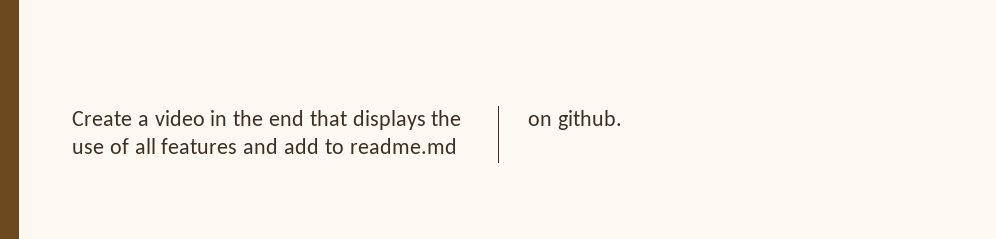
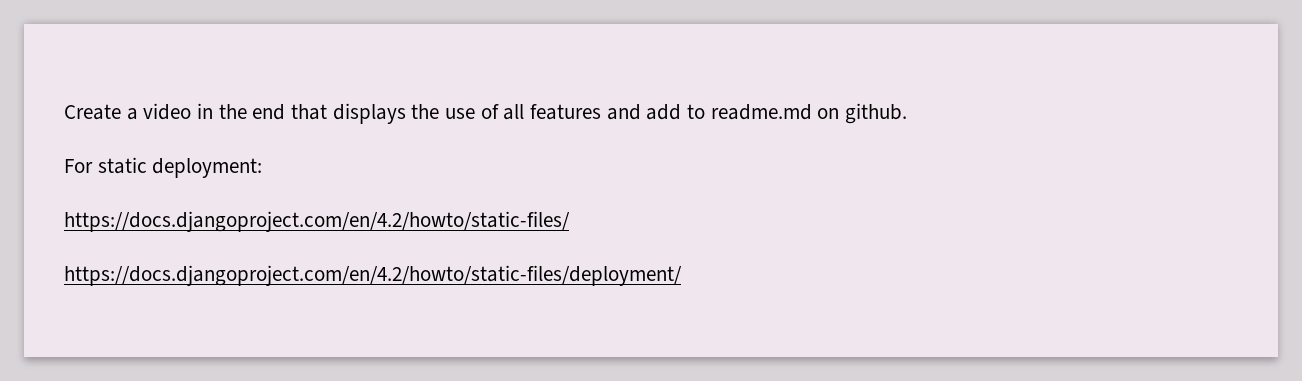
+ For static deployment:
+ https://docs.djangoproject.com/en/4.2/howto/static-files/
+ https://docs.djangoproject.com/en/4.2/howto/static-files/deployment/

